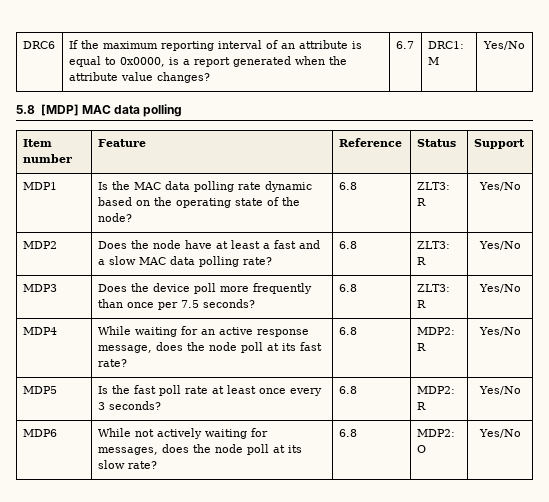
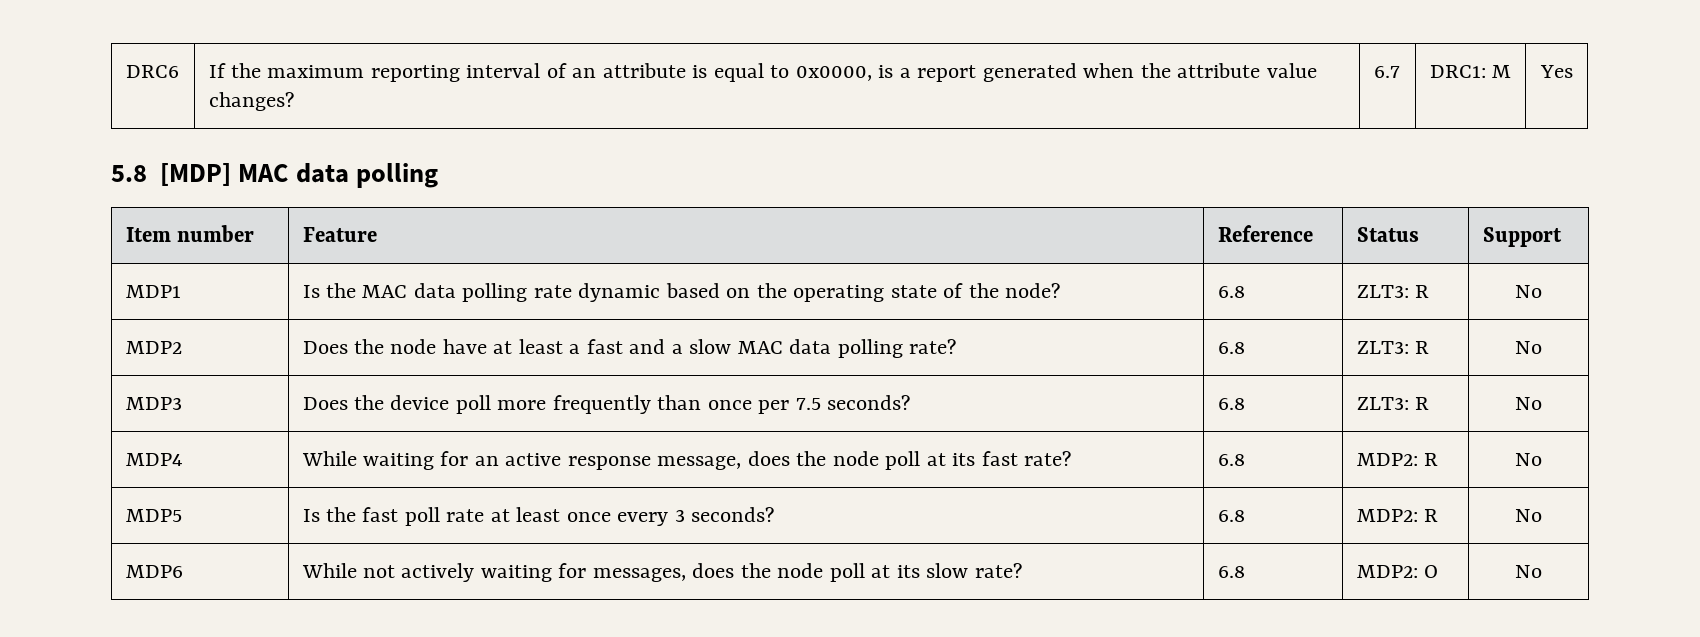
- DRC6 | If the maximum reporting interval of an attribute is equal to 0x0000, is a report generated when the attribute value changes? | 6.7 | DRC1: M | Yes/No
+ DRC6 | If the maximum reporting interval of an attribute is equal to 0x0000, is a report generated when the attribute value changes? | 6.7 | DRC1: M | Yes
- MDP1 | Is the MAC data polling rate dynamic based on the operating state of the node? | 6.8 | ZLT3: R | Yes/No
+ MDP1 | Is the MAC data polling rate dynamic based on the operating state of the node? | 6.8 | ZLT3: R | No
- MDP2 | Does the node have at least a fast and a slow MAC data polling rate? | 6.8 | ZLT3: R | Yes/No
+ MDP2 | Does the node have at least a fast and a slow MAC data polling rate? | 6.8 | ZLT3: R | No
- MDP3 | Does the device poll more frequently than once per 7.5 seconds? | 6.8 | ZLT3: R | Yes/No
+ MDP3 | Does the device poll more frequently than once per 7.5 seconds? | 6.8 | ZLT3: R | No
- MDP4 | While waiting for an active response message, does the node poll at its fast rate? | 6.8 | MDP2: R | Yes/No
+ MDP4 | While waiting for an active response message, does the node poll at its fast rate? | 6.8 | MDP2: R | No
- MDP5 | Is the fast poll rate at least once every 3 seconds? | 6.8 | MDP2: R | Yes/No
+ MDP5 | Is the fast poll rate at least once every 3 seconds? | 6.8 | MDP2: R | No
- MDP6 | While not actively waiting for messages, does the node poll at its slow rate? | 6.8 | MDP2: O | Yes/No
+ MDP6 | While not actively waiting for messages, does the node poll at its slow rate? | 6.8 | MDP2: O | No

